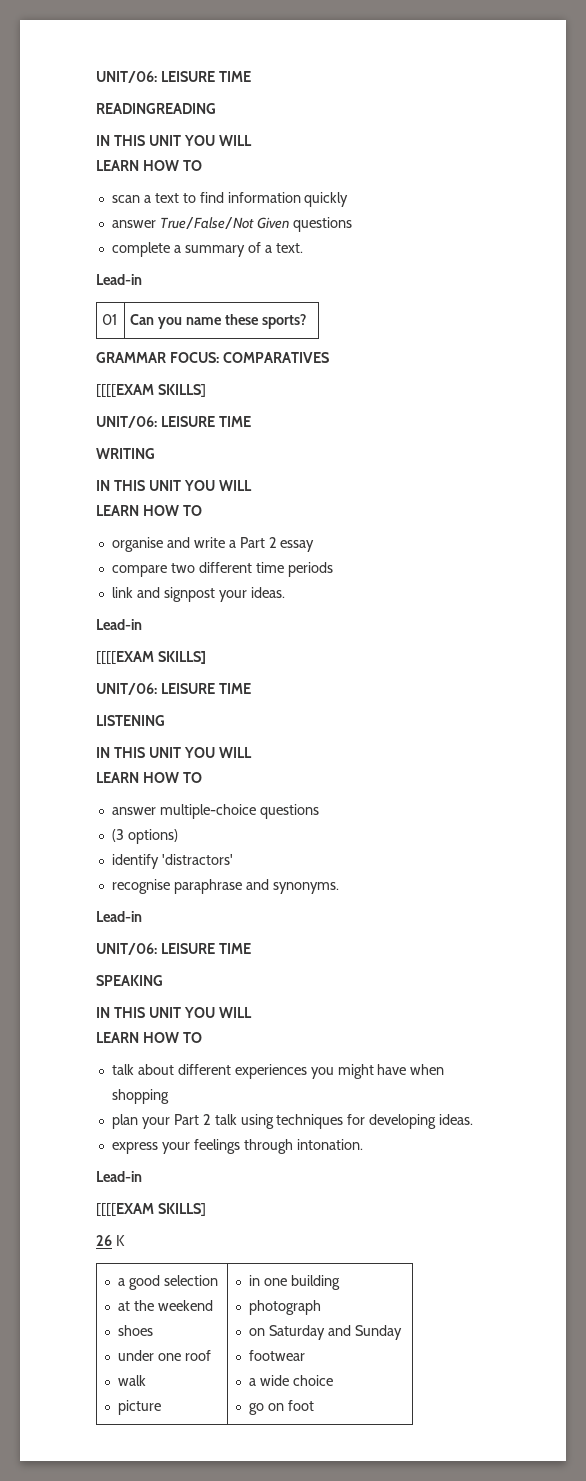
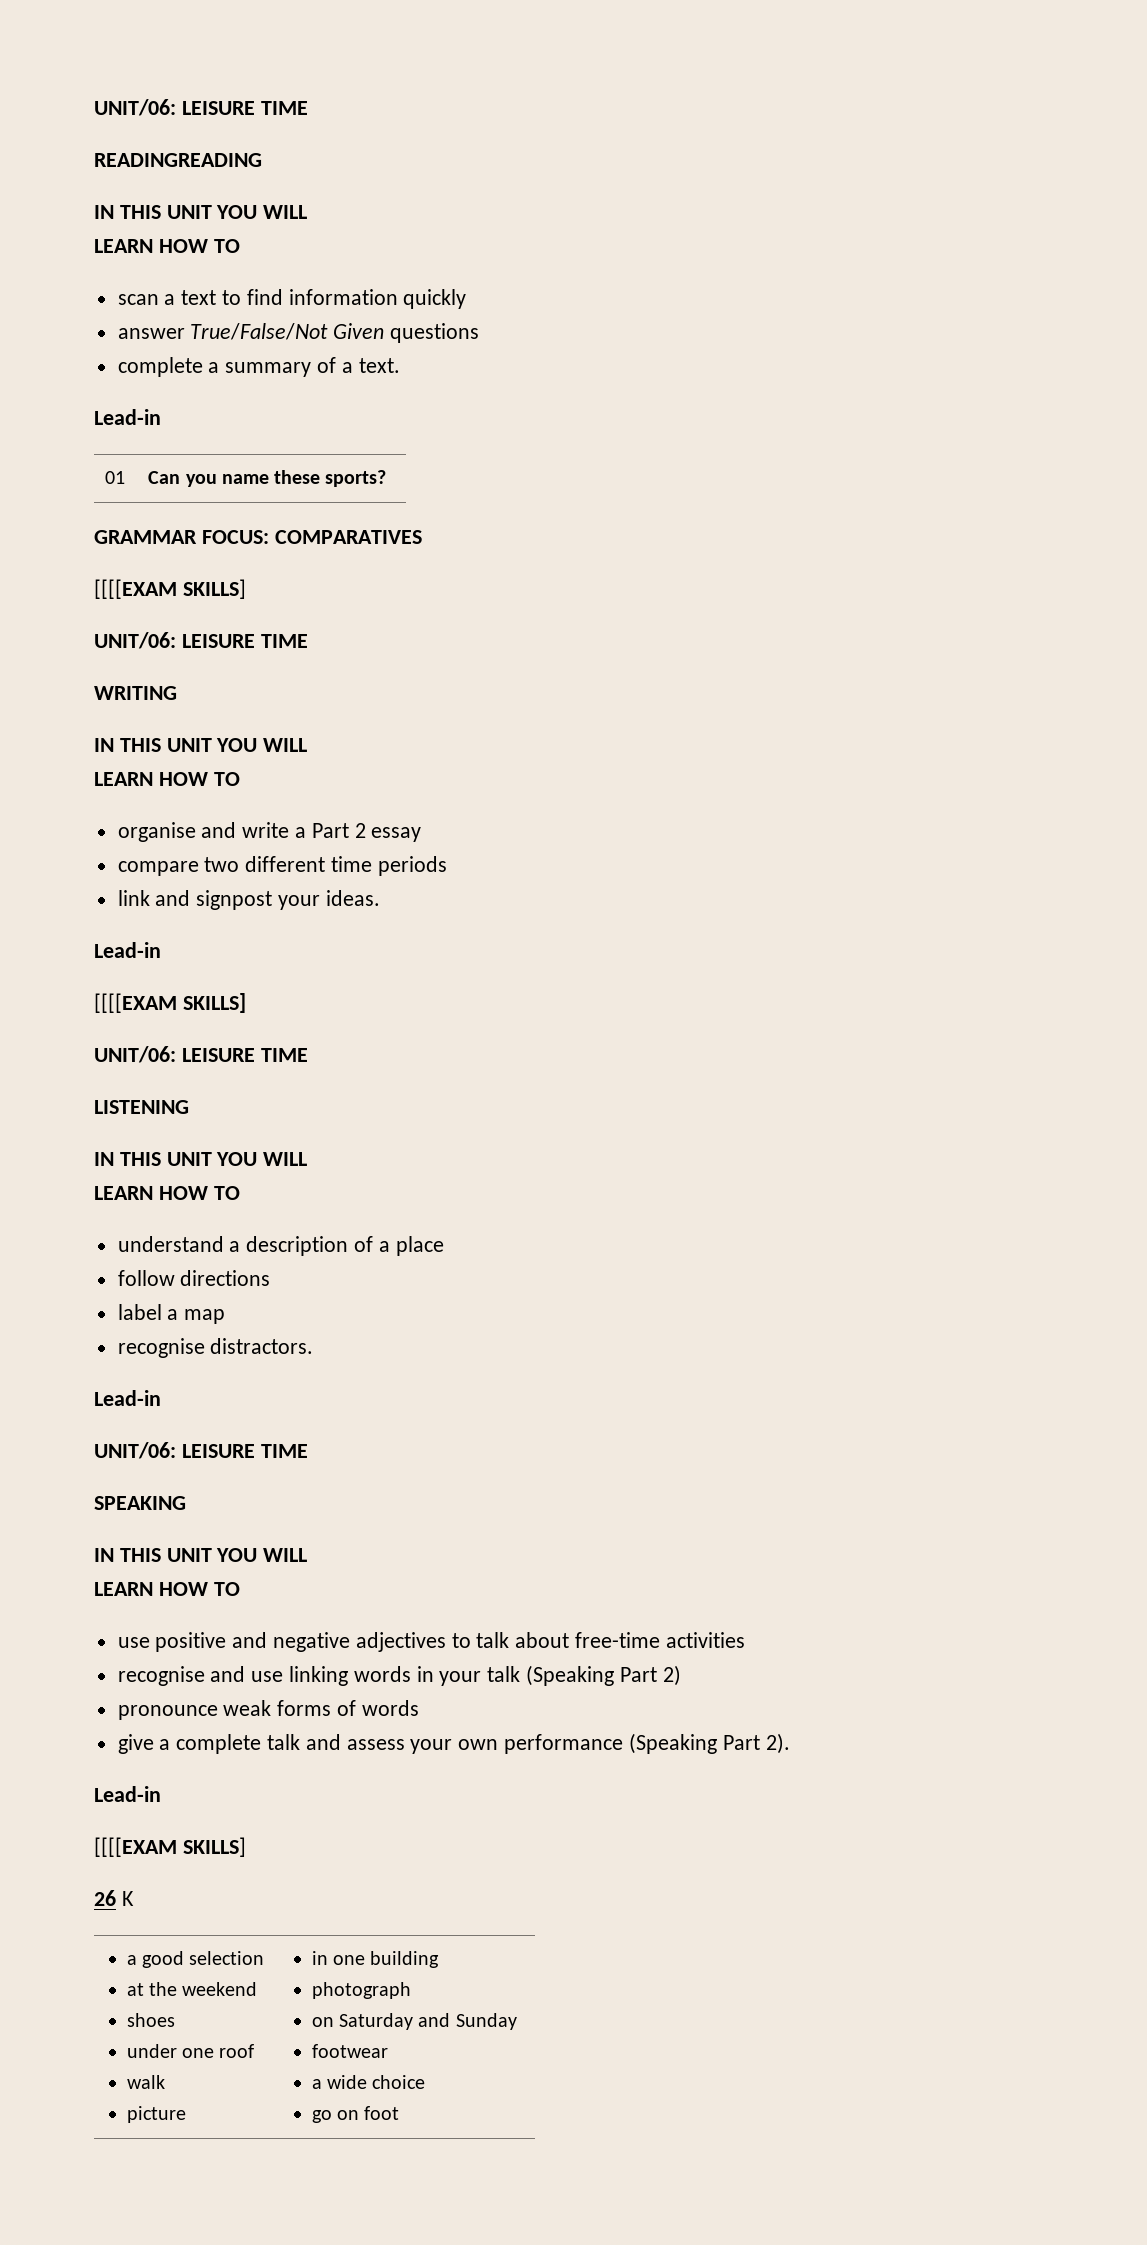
- answer multiple-choice questions
- (3 options)
- identify 'distractors'
- recognise paraphrase and synonyms.
+ understand a description of a place
+ follow directions
+ label a map
+ recognise distractors.
- talk about different experiences you might have when shopping
- plan your Part 2 talk using techniques for developing ideas.
- express your feelings through intonation.
+ use positive and negative adjectives to talk about free-time activities
+ recognise and use linking words in your talk (Speaking Part 2)
+ pronounce weak forms of words
+ give a complete talk and assess your own performance (Speaking Part 2).

